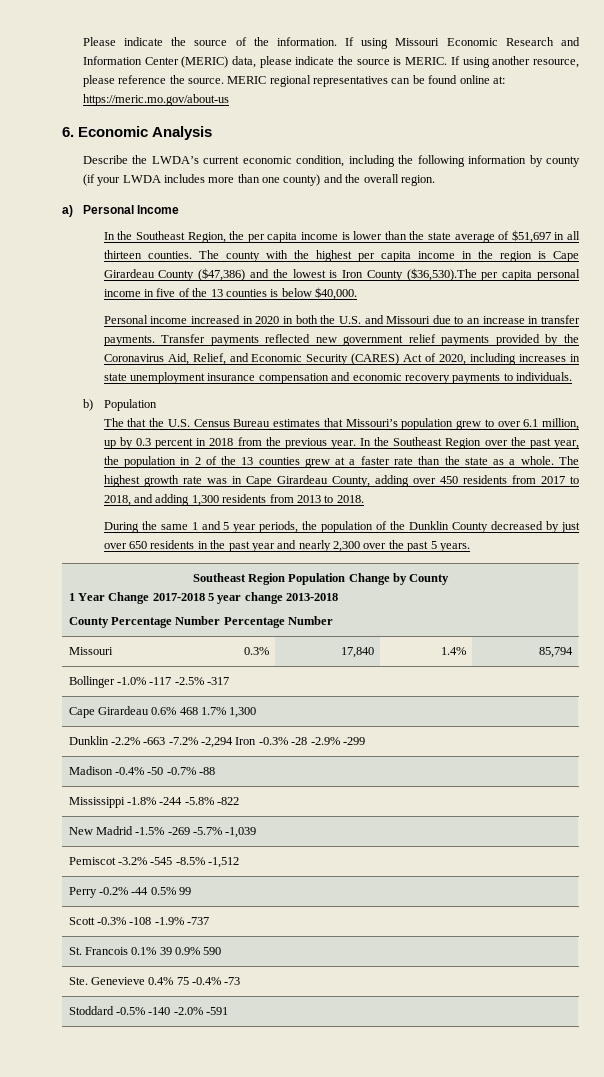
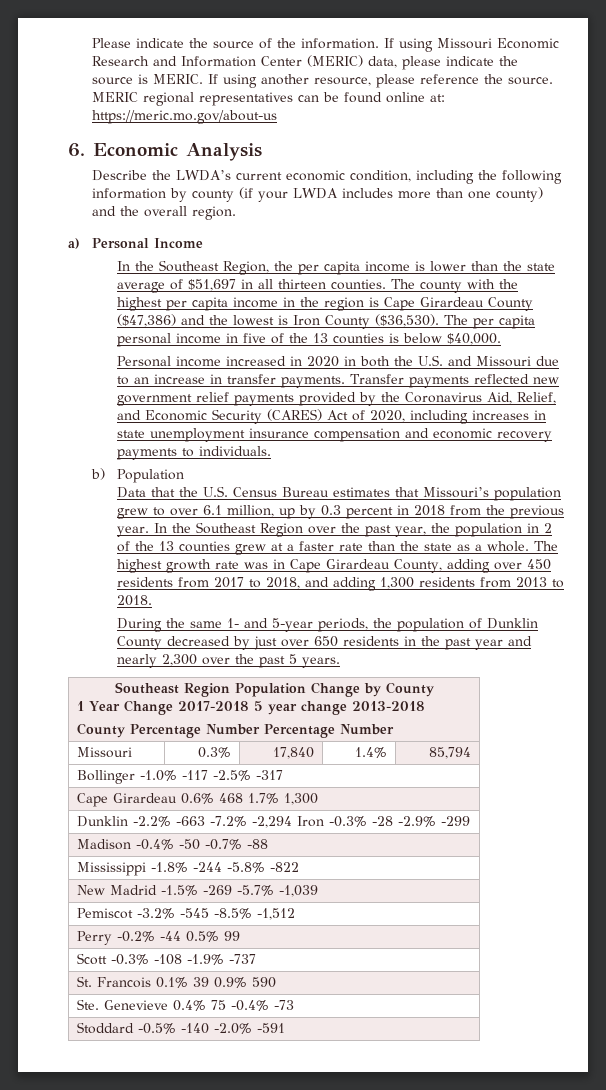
- The county with the highest per capita income in the region is Cape Girardeau County ($47,386) and the lowest is Iron County ($36,530).The per capita personal income in five of the 13 counties is below $40,000.
+ The county with the highest per capita income in the region is Cape Girardeau County ($47,386) and the lowest is Iron County ($36,530). The per capita personal income in five of the 13 counties is below $40,000.
- The that the U.S. Census Bureau estimates that Missouri’s population grew to over 6.1 million, up by 0.3 percent in 2018 from the previous year.
+ Data that the U.S. Census Bureau estimates that Missouri’s population grew to over 6.1 million, up by 0.3 percent in 2018 from the previous year.
- During the same 1 and 5 year periods, the population of the Dunklin County decreased by just over 650 residents in the past year and nearly 2,300 over the past 5 years.
+ During the same 1- and 5-year periods, the population of Dunklin County decreased by just over 650 residents in the past year and nearly 2,300 over the past 5 years.

